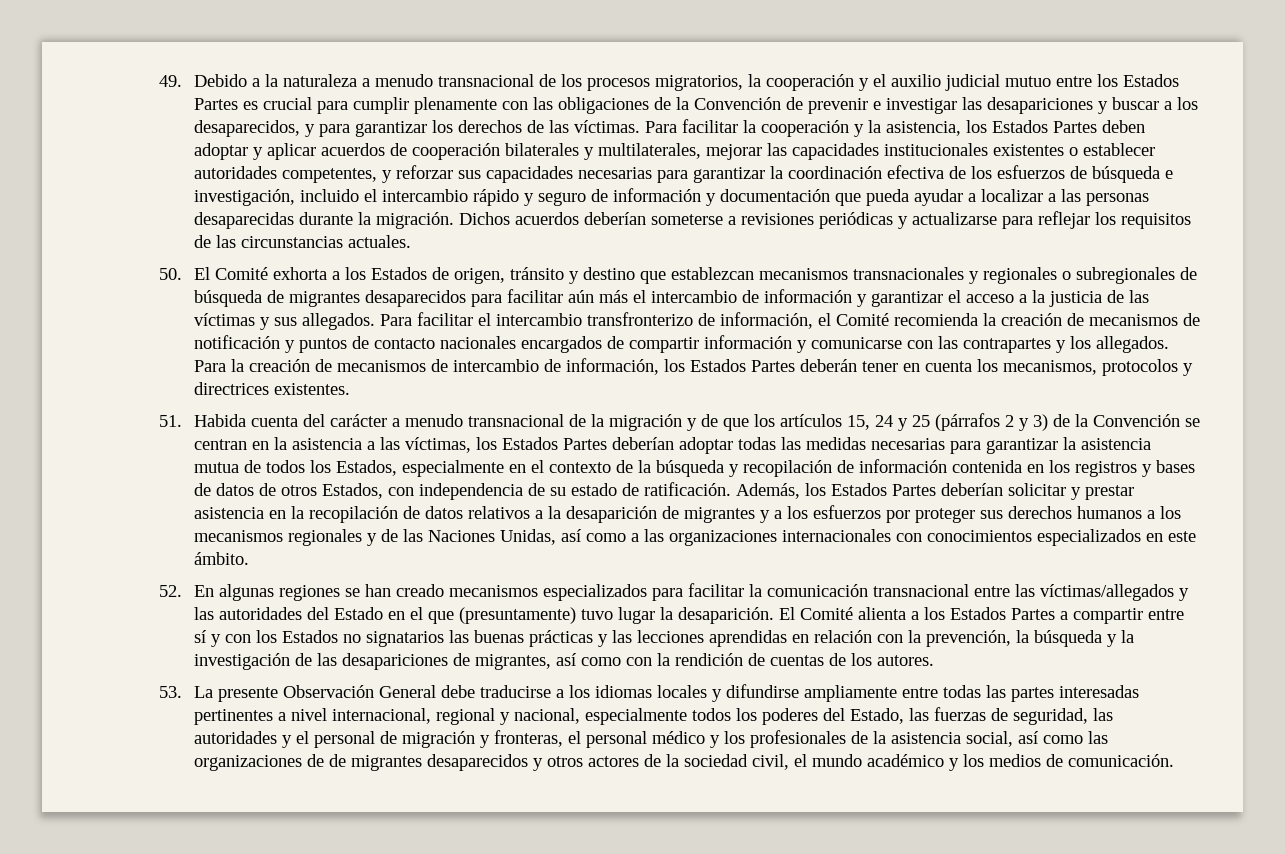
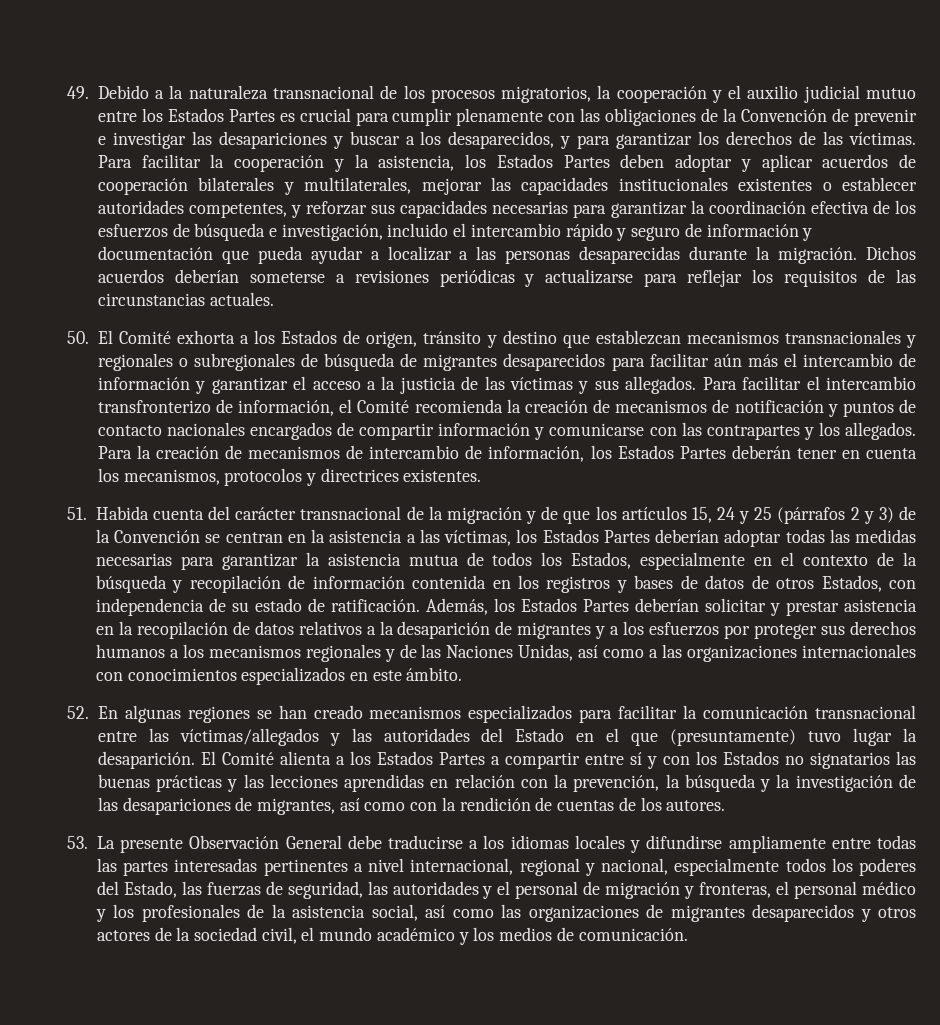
- 49. Debido a la naturaleza a menudo transnacional de los procesos migratorios, la cooperación y el auxilio judicial mutuo entre los Estados Partes es crucial para cumplir plenamente con las obligaciones de la Convención de prevenir e investigar las desapariciones y buscar a los desaparecidos, y para garantizar los derechos de las víctimas.
+ 49. Debido a la naturaleza transnacional de los procesos migratorios, la cooperación y el auxilio judicial mutuo entre los Estados Partes es crucial para cumplir plenamente con las obligaciones de la Convención de prevenir e investigar las desapariciones y buscar a los desaparecidos, y para garantizar los derechos de las víctimas.
- 51. Habida cuenta del carácter a menudo transnacional de la migración y de que los artículos 15, 24 y 25 (párrafos 2 y 3) de la Convención se centran en la asistencia a las víctimas, los Estados Partes deberían adoptar todas las medidas necesarias para garantizar la asistencia mutua de todos los Estados, especialmente en el contexto de la búsqueda y recopilación de información contenida en los registros y bases de datos de otros Estados, con independencia de su estado de ratificación.
+ 51. Habida cuenta del carácter transnacional de la migración y de que los artículos 15, 24 y 25 (párrafos 2 y 3) de la Convención se centran en la asistencia a las víctimas, los Estados Partes deberían adoptar todas las medidas necesarias para garantizar la asistencia mutua de todos los Estados, especialmente en el contexto de la búsqueda y recopilación de información contenida en los registros y bases de datos de otros Estados, con independencia de su estado de ratificación.
- 53. La presente Observación General debe traducirse a los idiomas locales y difundirse ampliamente entre todas las partes interesadas pertinentes a nivel internacional, regional y nacional, especialmente todos los poderes del Estado, las fuerzas de seguridad, las autoridades y el personal de migración y fronteras, el personal médico y los profesionales de la asistencia social, así como las organizaciones de de migrantes desaparecidos y otros actores de la sociedad civil, el mundo académico y los medios de comunicación.
+ 53. La presente Observación General debe traducirse a los idiomas locales y difundirse ampliamente entre todas las partes interesadas pertinentes a nivel internacional, regional y nacional, especialmente todos los poderes del Estado, las fuerzas de seguridad, las autoridades y el personal de migración y fronteras, el personal médico y los profesionales de la asistencia social, así como las organizaciones de migrantes desaparecidos y otros actores de la sociedad civil, el mundo académico y los medios de comunicación.

